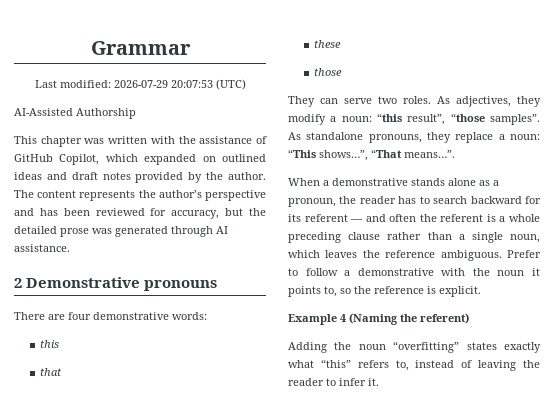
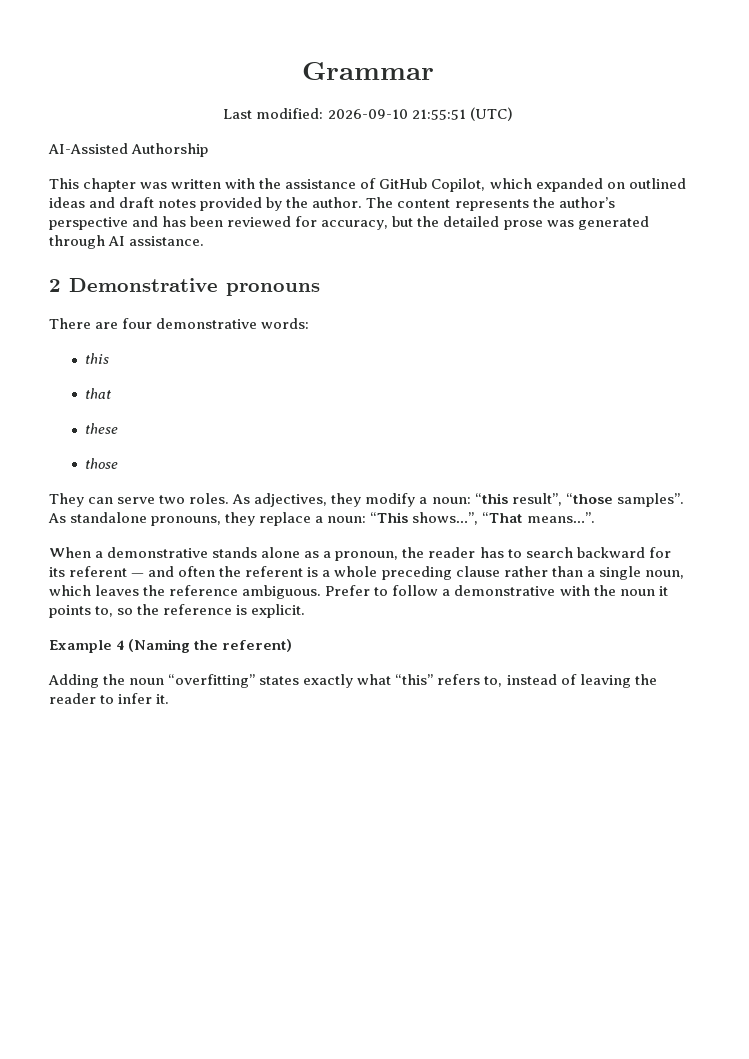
- Last modified: 2026-07-29 20:07:53 (UTC)
+ Last modified: 2026-09-10 21:55:51 (UTC)

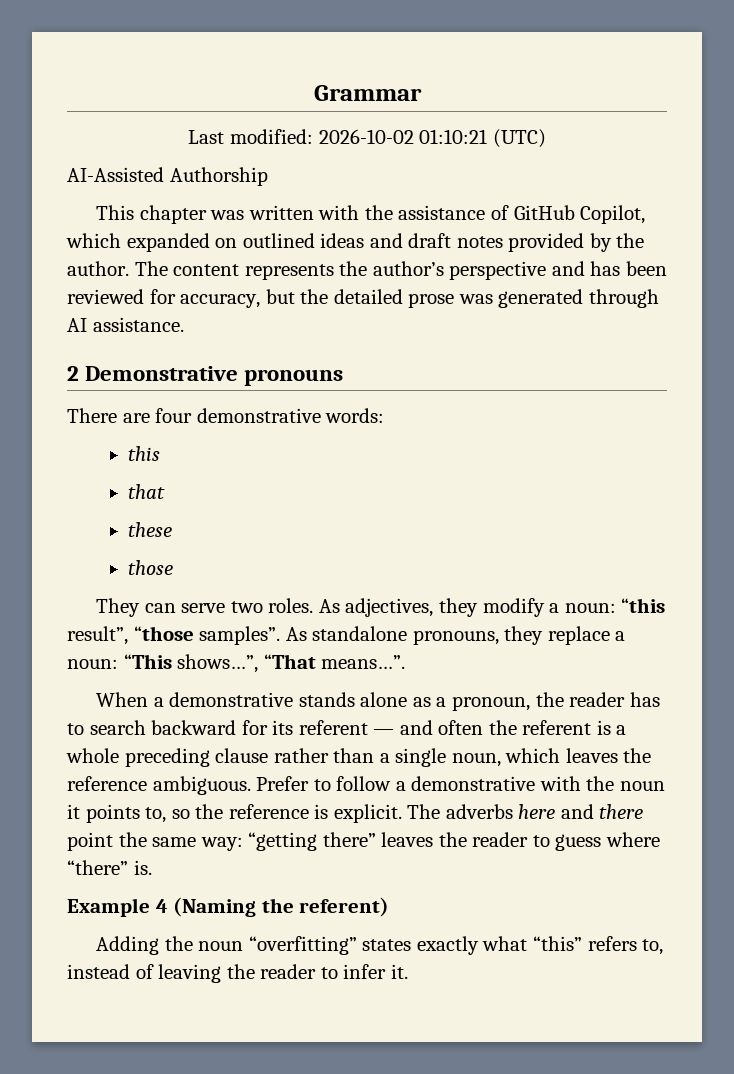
- Last modified: 2026-09-10 21:55:51 (UTC)
+ Last modified: 2026-10-02 01:10:21 (UTC)
+ The adverbs here and there point the same way: “getting there” leaves the reader to guess where “there” is.

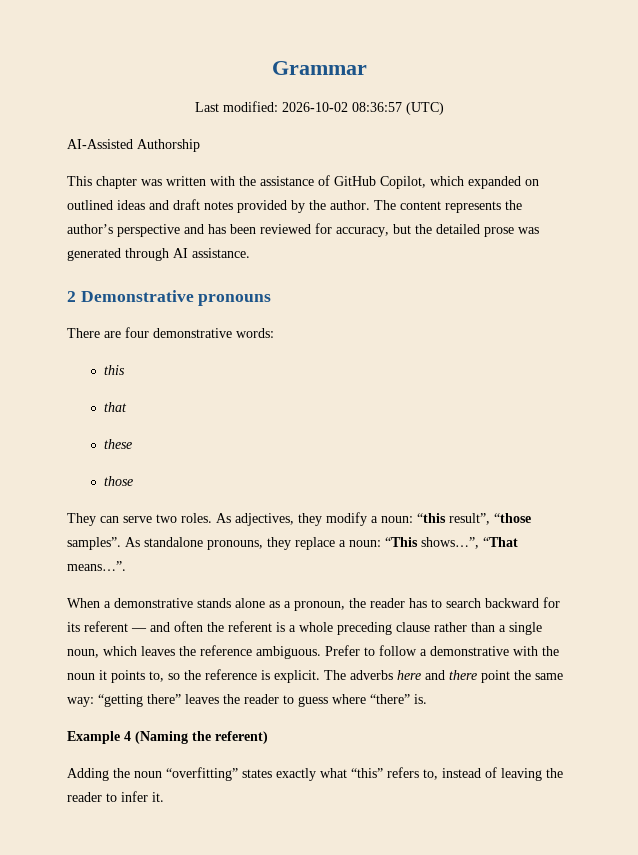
- Last modified: 2026-10-02 01:10:21 (UTC)
+ Last modified: 2026-10-02 08:36:57 (UTC)

